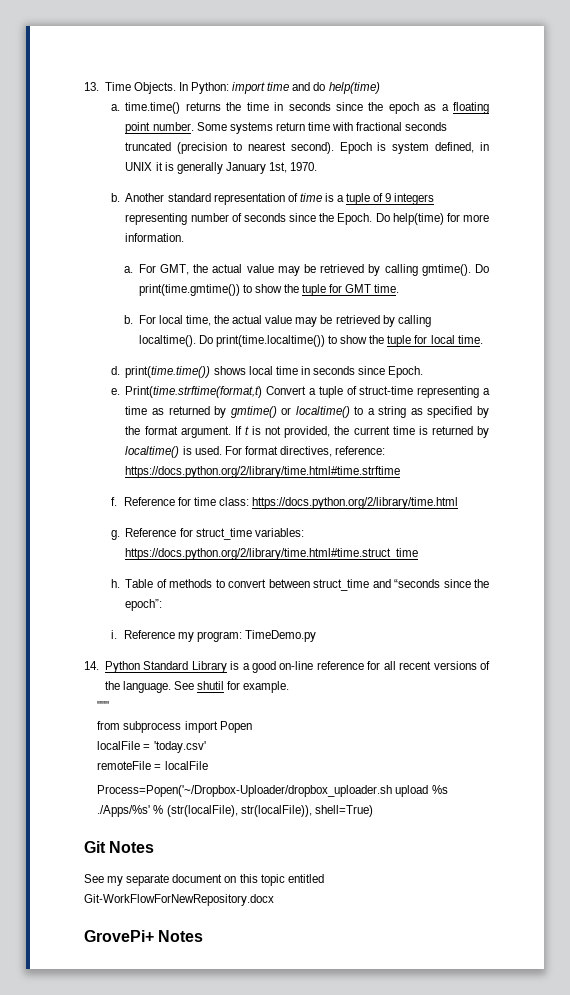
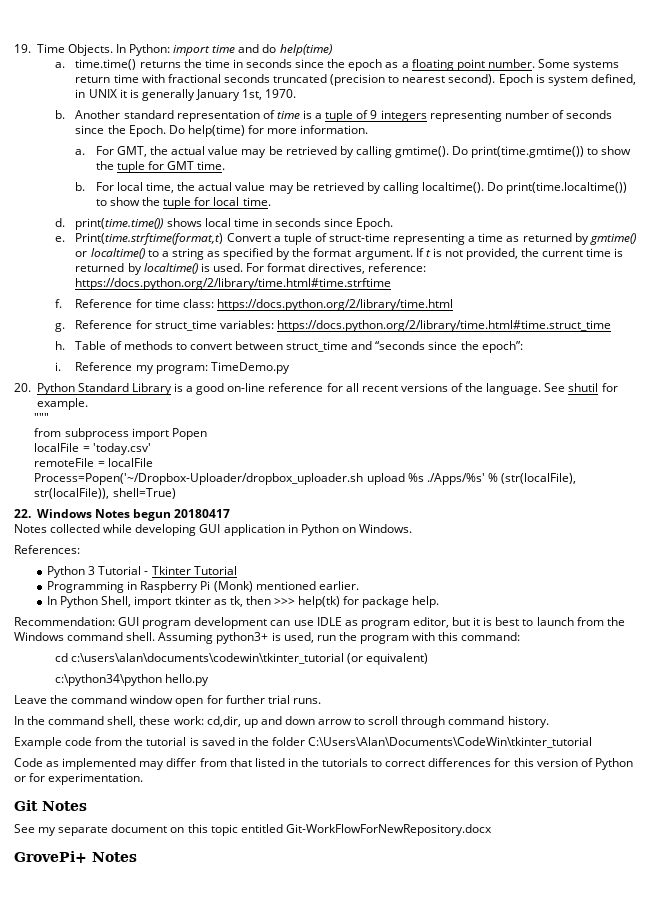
- 13. Time Objects.
+ 19. Time Objects.
- 14. Python Standard Library is a good on-line reference for all recent versions of the language.
+ 20. Python Standard Library is a good on-line reference for all recent versions of the language.
+ 22. Windows Notes begun 20180417
+ Notes collected while developing GUI application in Python on Windows.
+ References:
+ Python 3 Tutorial - Tkinter Tutorial
+ Programming in Raspberry Pi (Monk) mentioned earlier.
+ In Python Shell, import tkinter as tk, then >>> help(tk) for package help.
+ Recommendation: GUI program development can use IDLE as program editor, but it is best to launch from the Windows command shell. Assuming python3+ is used, run the program with this command:
+ cd c:\users\alan\documents\codewin\tkinter_tutorial (or equivalent)
+ c:\python34\python hello.py
+ Leave the command window open for further trial runs.
+ In the command shell, these work: cd,dir, up and down arrow to scroll through command history.
+ Example code from the tutorial is saved in the folder C:\Users\Alan\Documents\CodeWin\tkinter_tutorial
+ Code as implemented may differ from that listed in the tutorials to correct differences for this version of Python or for experimentation.

